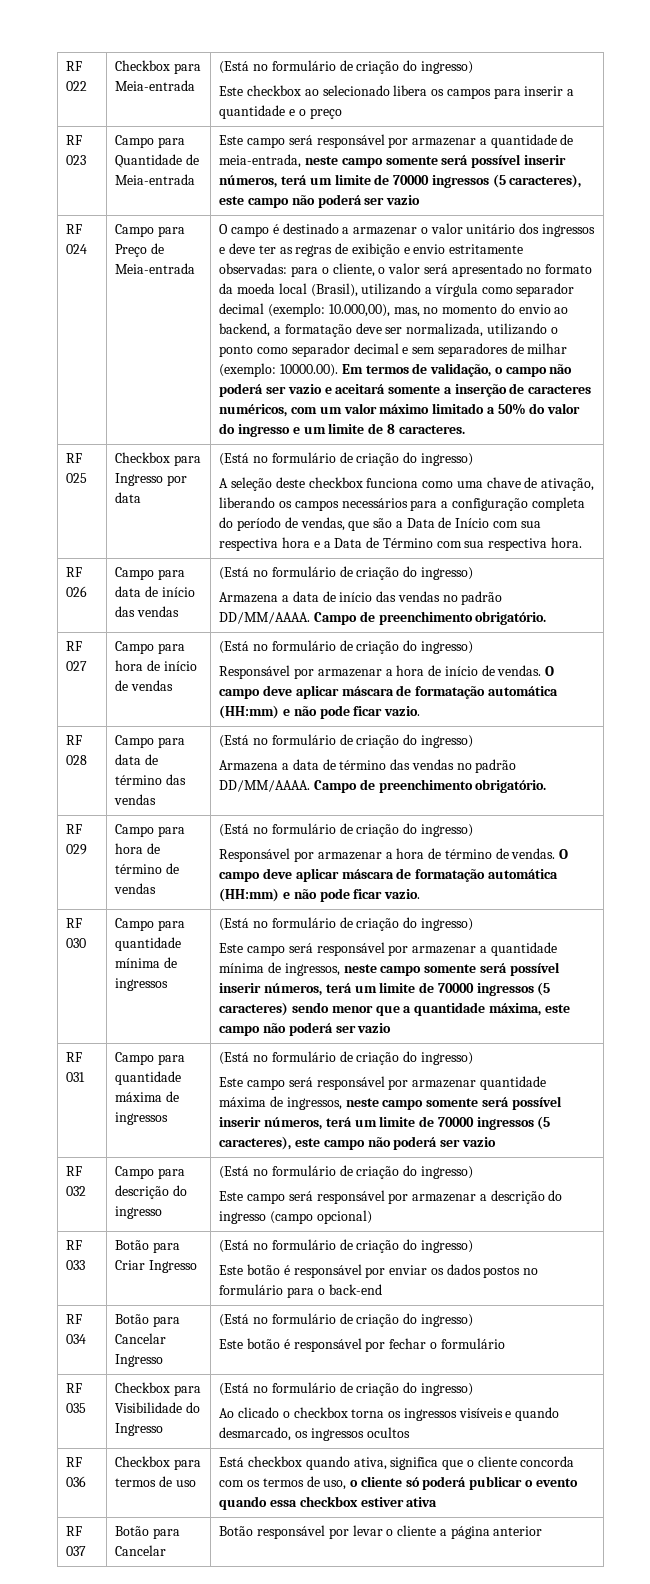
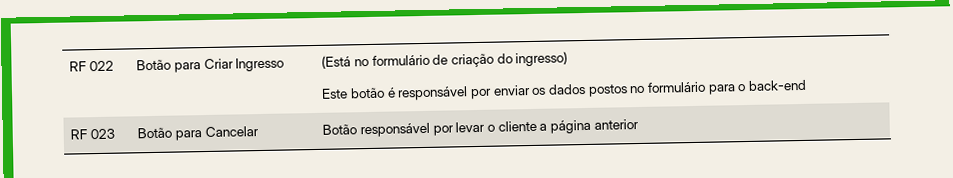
- RF 022 | Checkbox para Meia-entrada | (Está no formulário de criação do ingresso)
- Este checkbox ao selecionado libera os campos para inserir a quantidade e o preço
- RF 023 | Campo para Quantidade de Meia-entrada | Este campo será responsável por armazenar a quantidade de meia-entrada, neste campo somente será possível inserir números, terá um limite de 70000 ingressos (5 caracteres), este campo não poderá ser vazio
- RF 024 | Campo para Preço de Meia-entrada | O campo é destinado a armazenar o valor unitário dos ingressos e deve ter as regras de exibição e envio estritamente observadas: para o cliente, o valor será apresentado no formato da moeda local (Brasil), utilizando a vírgula como separador decimal (exemplo: 10.000,00), mas, no momento do envio ao backend, a formatação deve ser normalizada, utilizando o ponto como separador decimal e sem separadores de milhar (exemplo: 10000.00). Em termos de validação, o campo não poderá ser vazio e aceitará somente a inserção de caracteres numéricos, com um valor máximo limitado a 50% do valor do ingresso e um limite de 8 caracteres.
- RF 025 | Checkbox para Ingresso por data | (Está no formulário de criação do ingresso)
- A seleção deste checkbox funciona como uma chave de ativação, liberando os campos necessários para a configuração completa do período de vendas, que são a Data de Início com sua respectiva hora e a Data de Término com sua respectiva hora.
- RF 026 | Campo para data de início das vendas | (Está no formulário de criação do ingresso)
- Armazena a data de início das vendas no padrão DD/MM/AAAA. Campo de preenchimento obrigatório.
- RF 027 | Campo para hora de início de vendas | (Está no formulário de criação do ingresso)
- Responsável por armazenar a hora de início de vendas. O campo deve aplicar máscara de formatação automática (HH:mm) e não pode ficar vazio.
- RF 028 | Campo para data de término das vendas | (Está no formulário de criação do ingresso)
- Armazena a data de término das vendas no padrão DD/MM/AAAA. Campo de preenchimento obrigatório.
- RF 029 | Campo para hora de término de vendas | (Está no formulário de criação do ingresso)
- Responsável por armazenar a hora de término de vendas. O campo deve aplicar máscara de formatação automática (HH:mm) e não pode ficar vazio.
- RF 030 | Campo para quantidade mínima de ingressos | (Está no formulário de criação do ingresso)
- Este campo será responsável por armazenar a quantidade mínima de ingressos, neste campo somente será possível inserir números, terá um limite de 70000 ingressos (5 caracteres) sendo menor que a quantidade máxima, este campo não poderá ser vazio
- RF 031 | Campo para quantidade máxima de ingressos | (Está no formulário de criação do ingresso)
- Este campo será responsável por armazenar quantidade máxima de ingressos, neste campo somente será possível inserir números, terá um limite de 70000 ingressos (5 caracteres), este campo não poderá ser vazio
- RF 032 | Campo para descrição do ingresso | (Está no formulário de criação do ingresso)
- Este campo será responsável por armazenar a descrição do ingresso (campo opcional)
- RF 033 | Botão para Criar Ingresso | (Está no formulário de criação do ingresso)
+ RF 022 | Botão para Criar Ingresso | (Está no formulário de criação do ingresso)
- RF 034 | Botão para Cancelar Ingresso | (Está no formulário de criação do ingresso)
- Este botão é responsável por fechar o formulário
- RF 035 | Checkbox para Visibilidade do Ingresso | (Está no formulário de criação do ingresso)
- Ao clicado o checkbox torna os ingressos visíveis e quando desmarcado, os ingressos ocultos
- RF 036 | Checkbox para termos de uso | Está checkbox quando ativa, significa que o cliente concorda com os termos de uso, o cliente só poderá publicar o evento quando essa checkbox estiver ativa
- RF 037 | Botão para Cancelar | Botão responsável por levar o cliente a página anterior
+ RF 023 | Botão para Cancelar | Botão responsável por levar o cliente a página anterior

